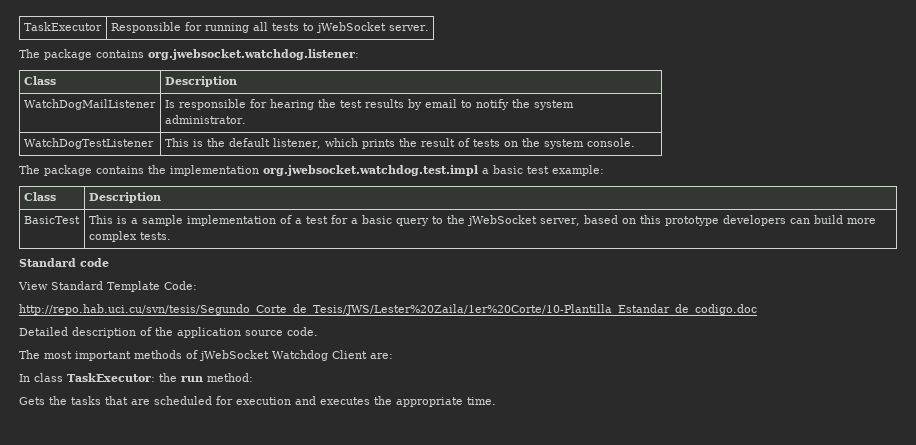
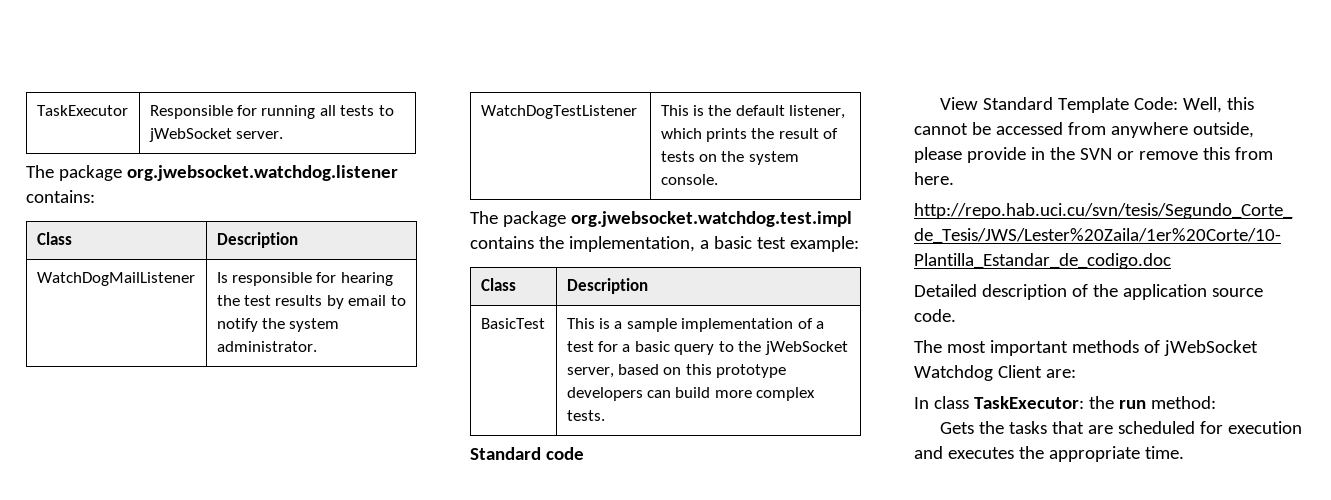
- The package contains org.jwebsocket.watchdog.listener:
+ The package org.jwebsocket.watchdog.listener contains:
- The package contains the implementation org.jwebsocket.watchdog.test.impl a basic test example:
+ The package org.jwebsocket.watchdog.test.impl contains the implementation, a basic test example:
- View Standard Template Code:
+ View Standard Template Code: Well, this cannot be accessed from anywhere outside, please provide in the SVN or remove this from here.

